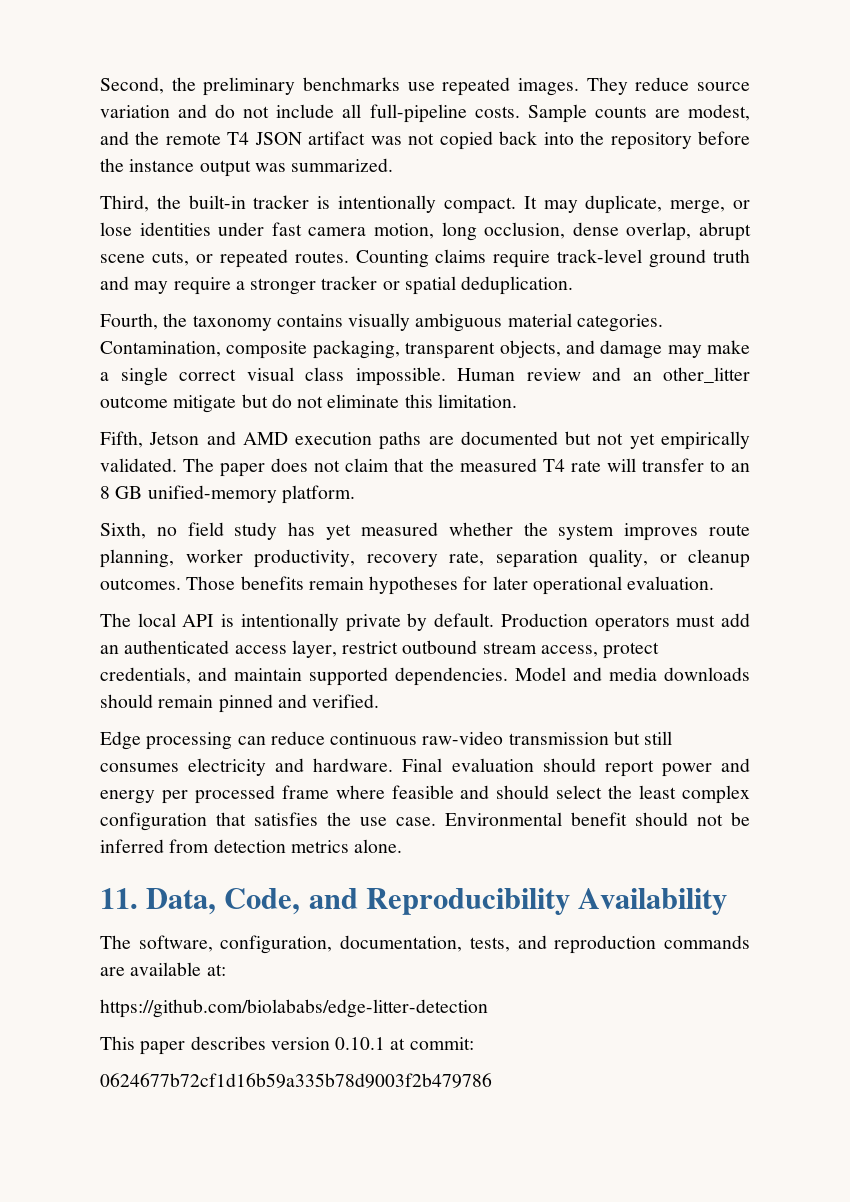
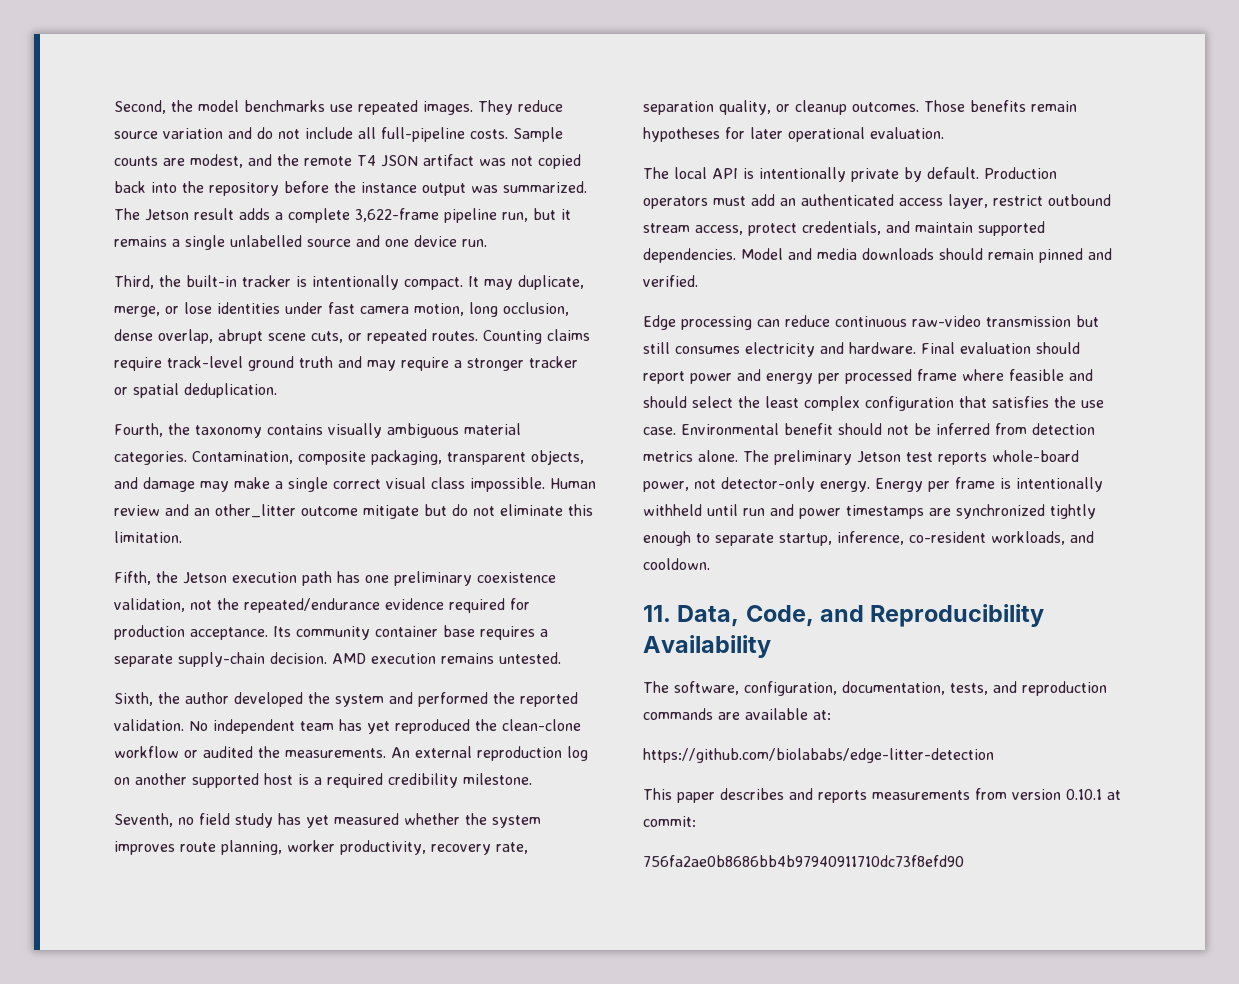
- Second, the preliminary benchmarks use repeated images.
+ Second, the model benchmarks use repeated images.
+ The Jetson result adds a complete 3,622-frame pipeline run, but it remains a single unlabelled source and one device run.
- Fifth, Jetson and AMD execution paths are documented but not yet empirically validated. The paper does not claim that the measured T4 rate will transfer to an 8 GB unified-memory platform.
- Sixth, no field study has yet measured whether the system improves route planning, worker productivity, recovery rate, separation quality, or cleanup outcomes.
+ Fifth, the Jetson execution path has one preliminary coexistence validation, not the repeated/endurance evidence required for production acceptance. Its community container base requires a separate supply-chain decision. AMD execution remains untested.
+ Sixth, the author developed the system and performed the reported validation. No independent team has yet reproduced the clean-clone workflow or audited the measurements. An external reproduction log on another supported host is a required credibility milestone.
+ Seventh, no field study has yet measured whether the system improves route planning, worker productivity, recovery rate, separation quality, or cleanup outcomes.
+ The preliminary Jetson test reports whole-board power, not detector-only energy. Energy per frame is intentionally withheld until run and power timestamps are synchronized tightly enough to separate startup, inference, co-resident workloads, and cooldown.
- This paper describes version 0.10.1 at commit:
+ This paper describes and reports measurements from version 0.10.1 at commit:
- 0624677b72cf1d16b59a335b78d9003f2b479786
+ 756fa2ae0b8686bb4b97940911710dc73f8efd90

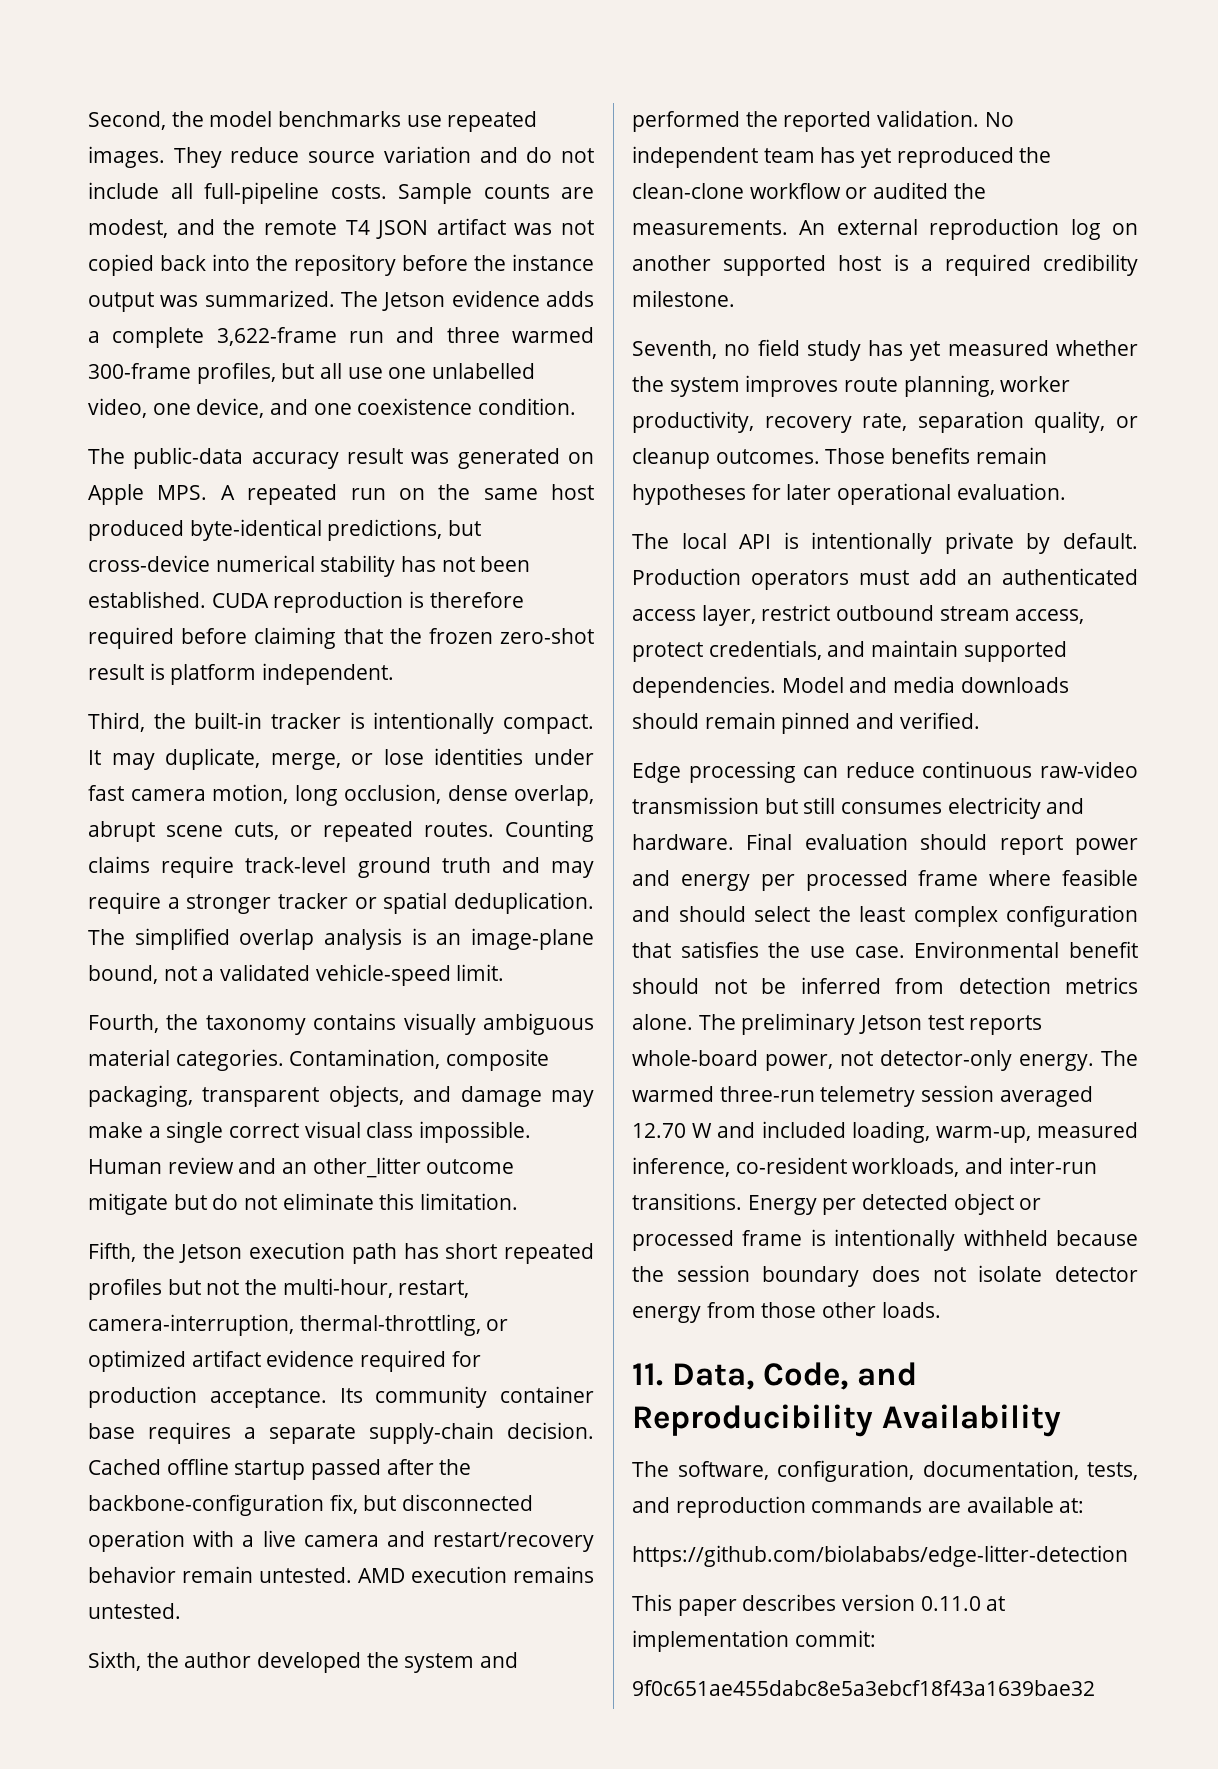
- The Jetson result adds a complete 3,622-frame pipeline run, but it remains a single unlabelled source and one device run.
+ The Jetson evidence adds a complete 3,622-frame run and three warmed 300-frame profiles, but all use one unlabelled video, one device, and one coexistence condition.
+ The public-data accuracy result was generated on Apple MPS. A repeated run on the same host produced byte-identical predictions, but cross-device numerical stability has not been established. CUDA reproduction is therefore required before claiming that the frozen zero-shot result is platform independent.
+ The simplified overlap analysis is an image-plane bound, not a validated vehicle-speed limit.
- Fifth, the Jetson execution path has one preliminary coexistence validation, not the repeated/endurance evidence required for production acceptance.
+ Fifth, the Jetson execution path has short repeated profiles but not the multi-hour, restart, camera-interruption, thermal-throttling, or optimized artifact evidence required for production acceptance.
+ Cached offline startup passed after the backbone-configuration fix, but disconnected operation with a live camera and restart/recovery behavior remain untested.
- Energy per frame is intentionally withheld until run and power timestamps are synchronized tightly enough to separate startup, inference, co-resident workloads, and cooldown.
+ The warmed three-run telemetry session averaged 12.70 W and included loading, warm-up, measured inference, co-resident workloads, and inter-run transitions. Energy per detected object or processed frame is intentionally withheld because the session boundary does not isolate detector energy from those other loads.
- This paper describes and reports measurements from version 0.10.1 at commit:
+ This paper describes version 0.11.0 at implementation commit:
- 756fa2ae0b8686bb4b97940911710dc73f8efd90
+ 9f0c651ae455dabc8e5a3ebcf18f43a1639bae32

